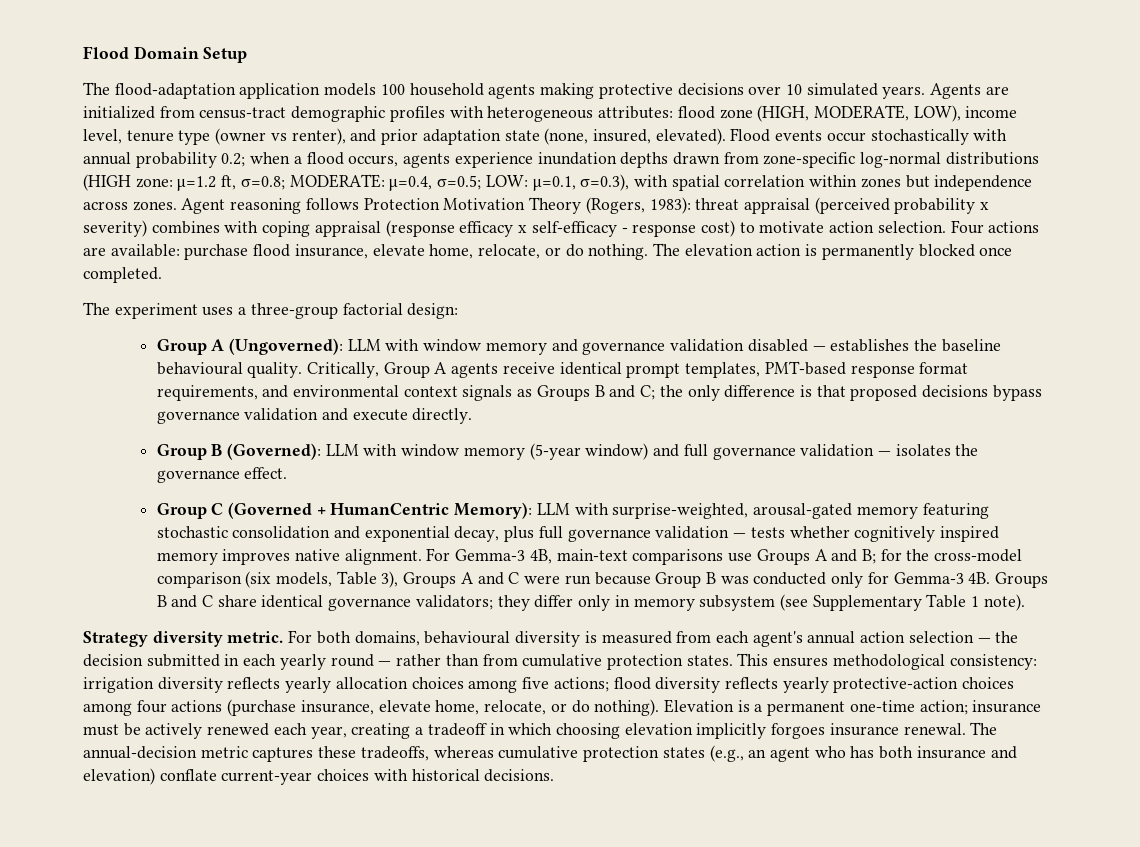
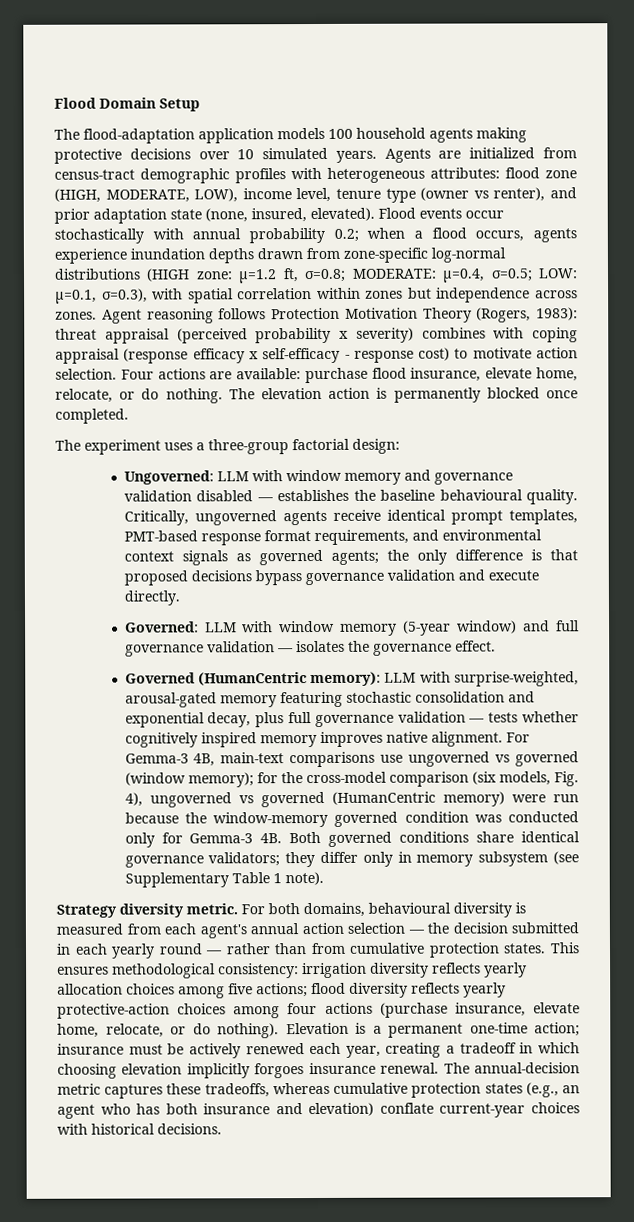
- Group A (Ungoverned): LLM with window memory and governance validation disabled — establishes the baseline behavioural quality.
+ Ungoverned: LLM with window memory and governance validation disabled — establishes the baseline behavioural quality.
- Critically, Group A agents receive identical prompt templates, PMT-based response format requirements, and environmental context signals as Groups B and C; the only difference is that proposed decisions bypass governance validation and execute directly.
+ Critically, ungoverned agents receive identical prompt templates, PMT-based response format requirements, and environmental context signals as governed agents; the only difference is that proposed decisions bypass governance validation and execute directly.
- Group B (Governed): LLM with window memory (5-year window) and full governance validation — isolates the governance effect.
+ Governed: LLM with window memory (5-year window) and full governance validation — isolates the governance effect.
- Group C (Governed + HumanCentric Memory): LLM with surprise-weighted, arousal-gated memory featuring stochastic consolidation and exponential decay, plus full governance validation — tests whether cognitively inspired memory improves native alignment.
+ Governed (HumanCentric memory): LLM with surprise-weighted, arousal-gated memory featuring stochastic consolidation and exponential decay, plus full governance validation — tests whether cognitively inspired memory improves native alignment.
- For Gemma-3 4B, main-text comparisons use Groups A and B; for the cross-model comparison (six models, Table 3), Groups A and C were run because Group B was conducted only for Gemma-3 4B.
+ For Gemma-3 4B, main-text comparisons use ungoverned vs governed (window memory); for the cross-model comparison (six models, Fig. 4), ungoverned vs governed (HumanCentric memory) were run because the window-memory governed condition was conducted only for Gemma-3 4B.
- Groups B and C share identical governance validators; they differ only in memory subsystem (see Supplementary Table 1 note).
+ Both governed conditions share identical governance validators; they differ only in memory subsystem (see Supplementary Table 1 note).

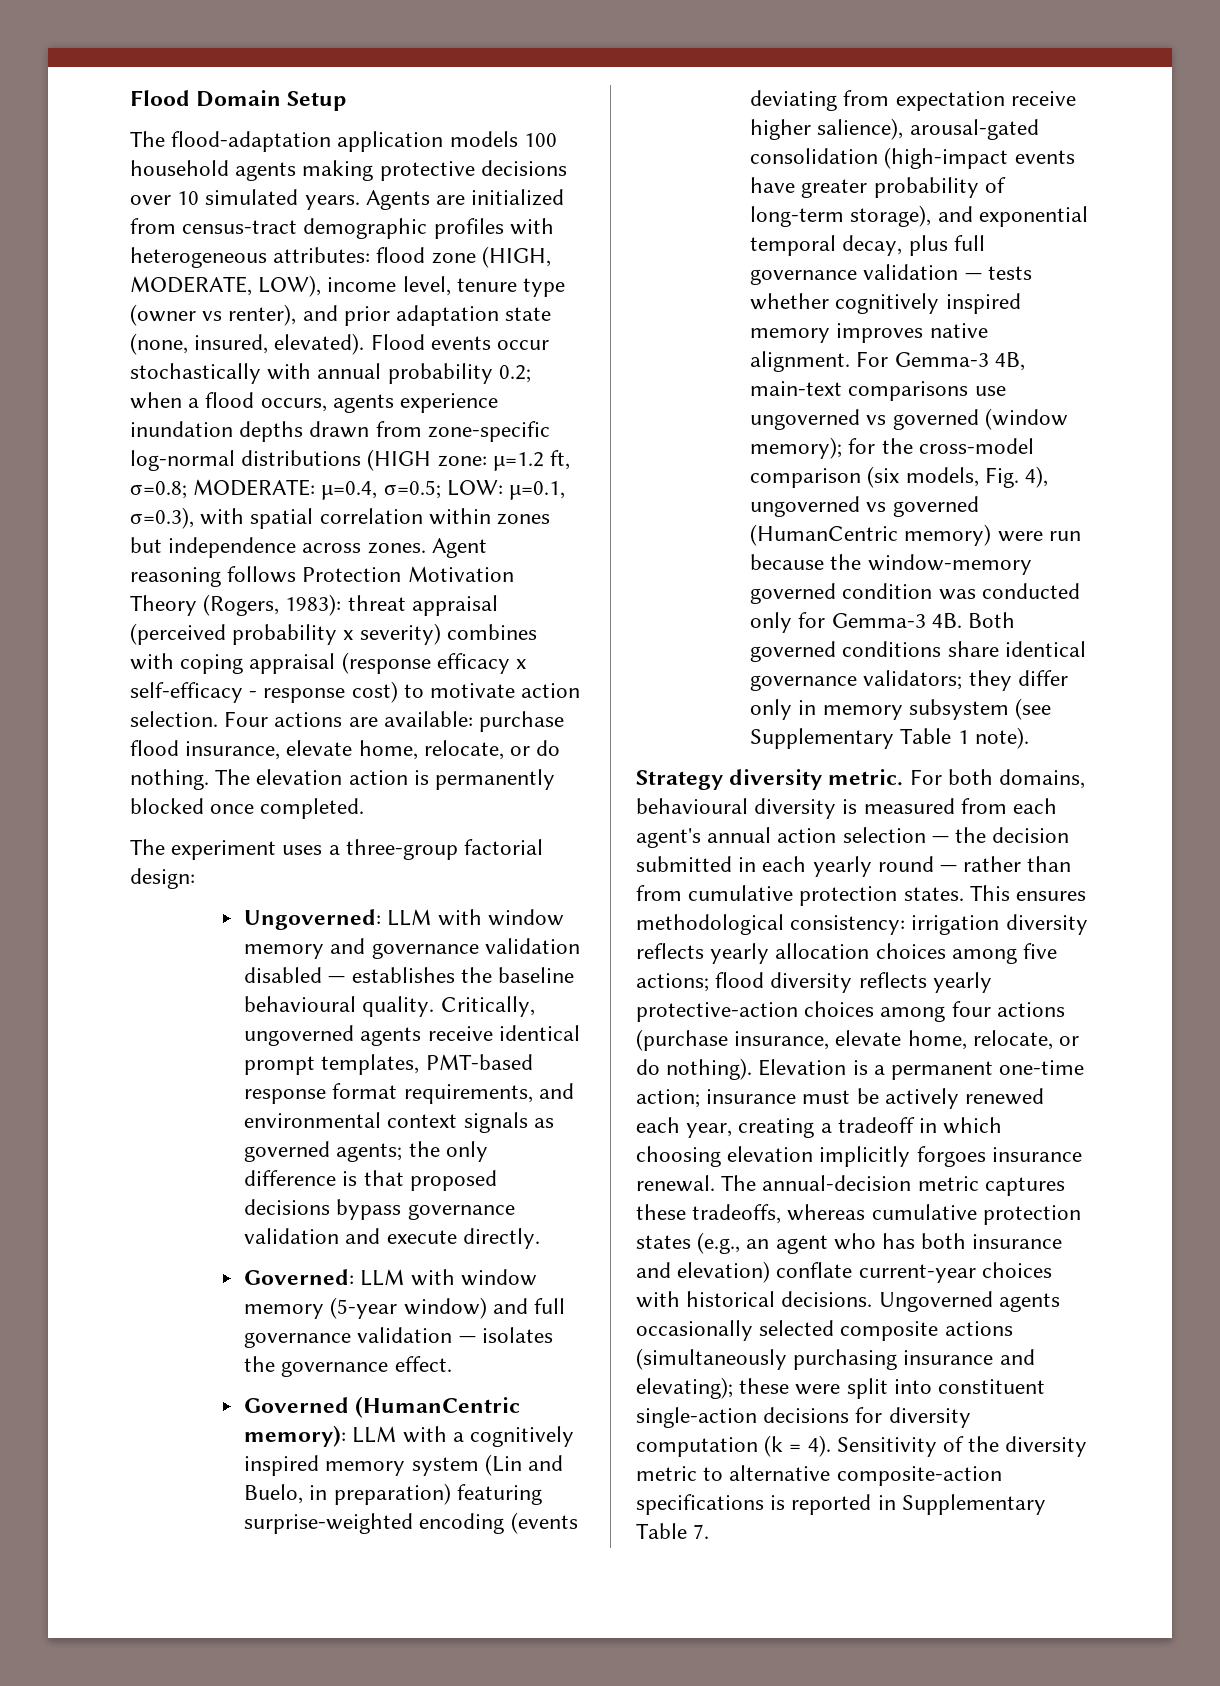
- Governed (HumanCentric memory): LLM with surprise-weighted, arousal-gated memory featuring stochastic consolidation and exponential decay, plus full governance validation — tests whether cognitively inspired memory improves native alignment.
+ Governed (HumanCentric memory): LLM with a cognitively inspired memory system (Lin and Buelo, in preparation) featuring surprise-weighted encoding (events deviating from expectation receive higher salience), arousal-gated consolidation (high-impact events have greater probability of long-term storage), and exponential temporal decay, plus full governance validation — tests whether cognitively inspired memory improves native alignment.
+ Ungoverned agents occasionally selected composite actions (simultaneously purchasing insurance and elevating); these were split into constituent single-action decisions for diversity computation (k = 4). Sensitivity of the diversity metric to alternative composite-action specifications is reported in Supplementary Table 7.

